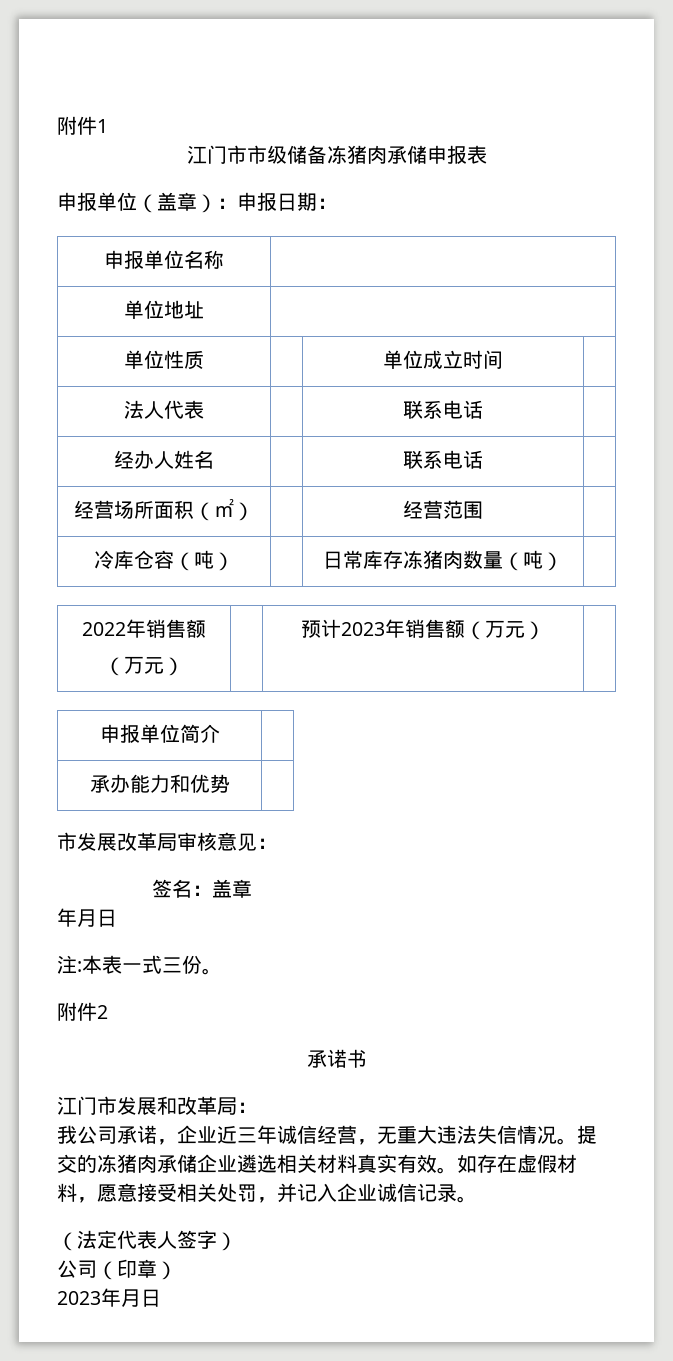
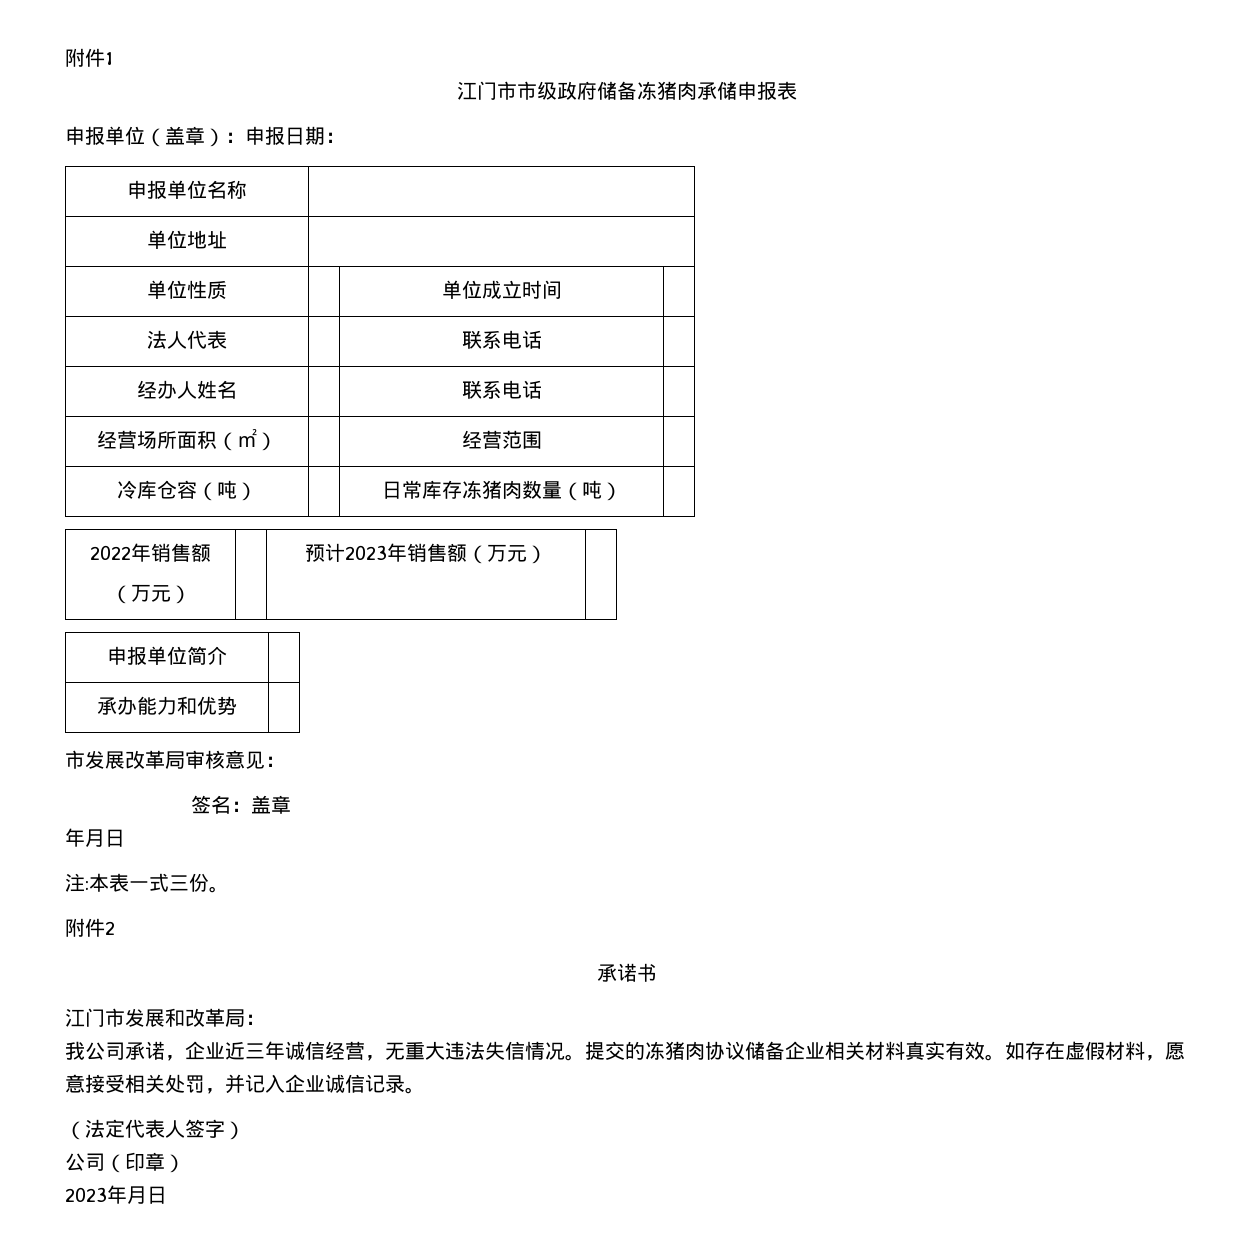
- 江门市市级储备冻猪肉承储申报表
+ 江门市市级政府储备冻猪肉承储申报表
- 提交的冻猪肉承储企业遴选相关材料真实有效。
+ 提交的冻猪肉协议储备企业相关材料真实有效。

